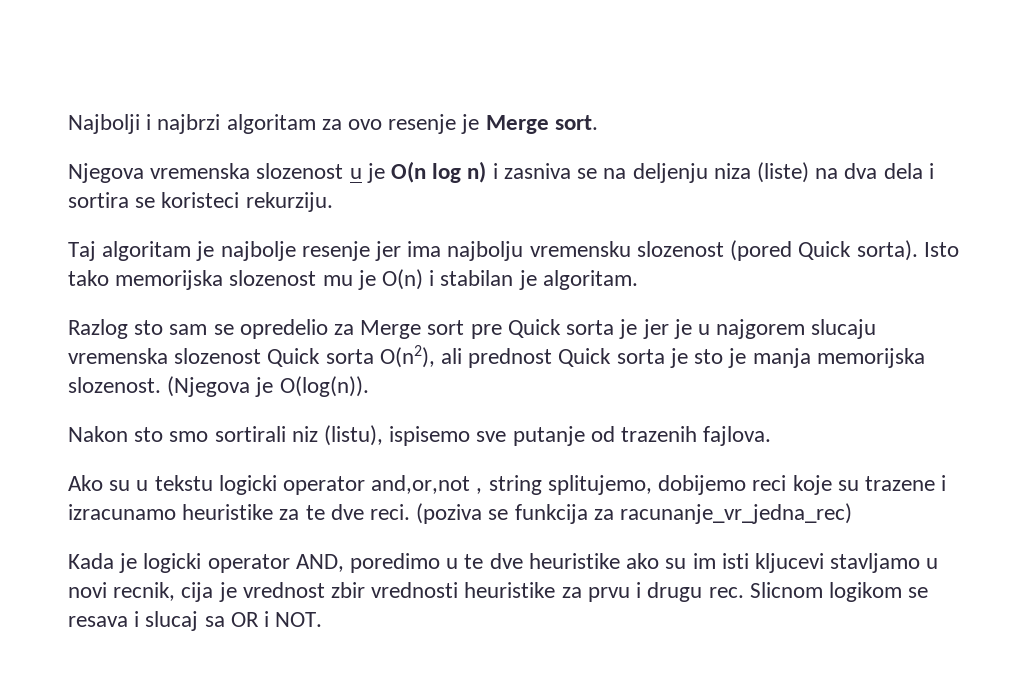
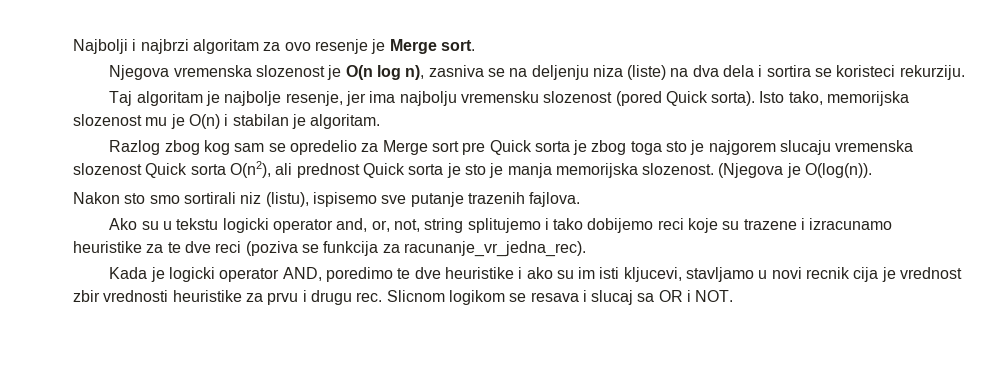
- Njegova vremenska slozenost u je O(n log n) i zasniva se na deljenju niza (liste) na dva dela i sortira se koristeci rekurziju.
+ Njegova vremenska slozenost je O(n log n), zasniva se na deljenju niza (liste) na dva dela i sortira se koristeci rekurziju.
- Taj algoritam je najbolje resenje jer ima najbolju vremensku slozenost (pored Quick sorta).
+ Taj algoritam je najbolje resenje, jer ima najbolju vremensku slozenost (pored Quick sorta).
- Isto tako memorijska slozenost mu je O(n) i stabilan je algoritam.
+ Isto tako, memorijska slozenost mu je O(n) i stabilan je algoritam.
- Razlog sto sam se opredelio za Merge sort pre Quick sorta je jer je u najgorem slucaju vremenska slozenost Quick sorta O(n2), ali prednost Quick sorta je sto je manja memorijska slozenost.
+ Razlog zbog kog sam se opredelio za Merge sort pre Quick sorta je zbog toga sto je najgorem slucaju vremenska slozenost Quick sorta O(n2), ali prednost Quick sorta je sto je manja memorijska slozenost.
- Nakon sto smo sortirali niz (listu), ispisemo sve putanje od trazenih fajlova.
+ Nakon sto smo sortirali niz (listu), ispisemo sve putanje trazenih fajlova.
- Ako su u tekstu logicki operator and,or,not , string splitujemo, dobijemo reci koje su trazene i izracunamo heuristike za te dve reci. (poziva se funkcija za racunanje_vr_jedna_rec)
+ Ako su u tekstu logicki operator and, or, not, string splitujemo i tako dobijemo reci koje su trazene i izracunamo heuristike za te dve reci (poziva se funkcija za racunanje_vr_jedna_rec).
- Kada je logicki operator AND, poredimo u te dve heuristike ako su im isti kljucevi stavljamo u novi recnik, cija je vrednost zbir vrednosti heuristike za prvu i drugu rec.
+ Kada je logicki operator AND, poredimo te dve heuristike i ako su im isti kljucevi, stavljamo u novi recnik cija je vrednost zbir vrednosti heuristike za prvu i drugu rec.

